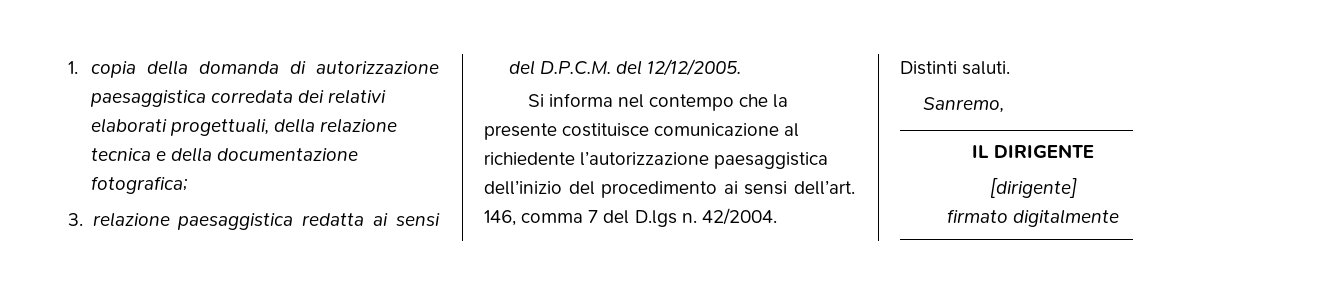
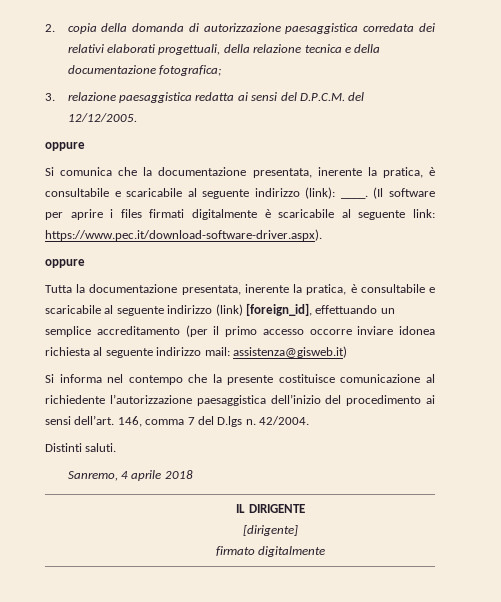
- 1. copia della domanda di autorizzazione paesaggistica corredata dei relativi elaborati progettuali, della relazione tecnica e della documentazione fotografica;
+ 2. copia della domanda di autorizzazione paesaggistica corredata dei relativi elaborati progettuali, della relazione tecnica e della documentazione fotografica;
  3. relazione paesaggistica redatta ai sensi del D.P.C.M. del 12/12/2005.
+ oppure
+ Si comunica che la documentazione presentata, inerente la pratica, è consultabile e scaricabile al seguente indirizzo (link): ____. (Il software per aprire i files firmati digitalmente è scaricabile al seguente link: https://www.pec.it/download-software-driver.aspx).
+ oppure
+ Tutta la documentazione presentata, inerente la pratica, è consultabile e scaricabile al seguente indirizzo (link) [foreign_id], effettuando un semplice accreditamento (per il primo accesso occorre inviare idonea richiesta al seguente indirizzo mail: assistenza@gisweb.it)
- Sanremo,
+ Sanremo, 4 aprile 2018

